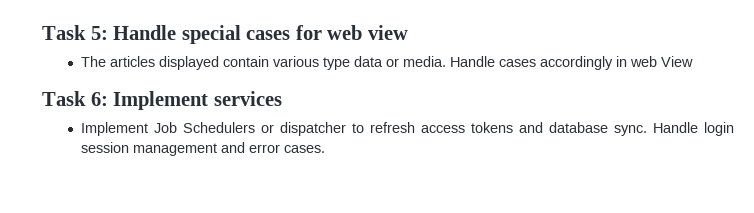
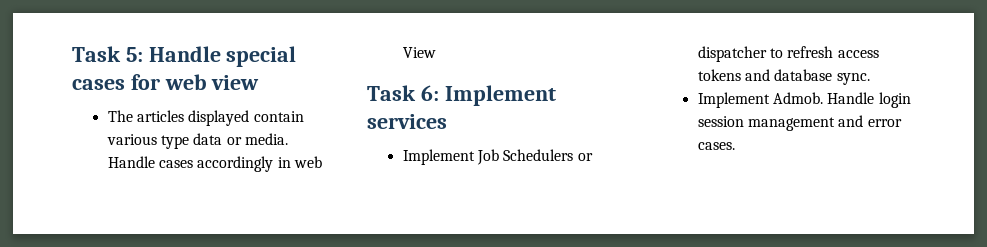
- Implement Job Schedulers or dispatcher to refresh access tokens and database sync. Handle login session management and error cases.
+ Implement Job Schedulers or dispatcher to refresh access tokens and database sync.
+ Implement Admob. Handle login session management and error cases.

